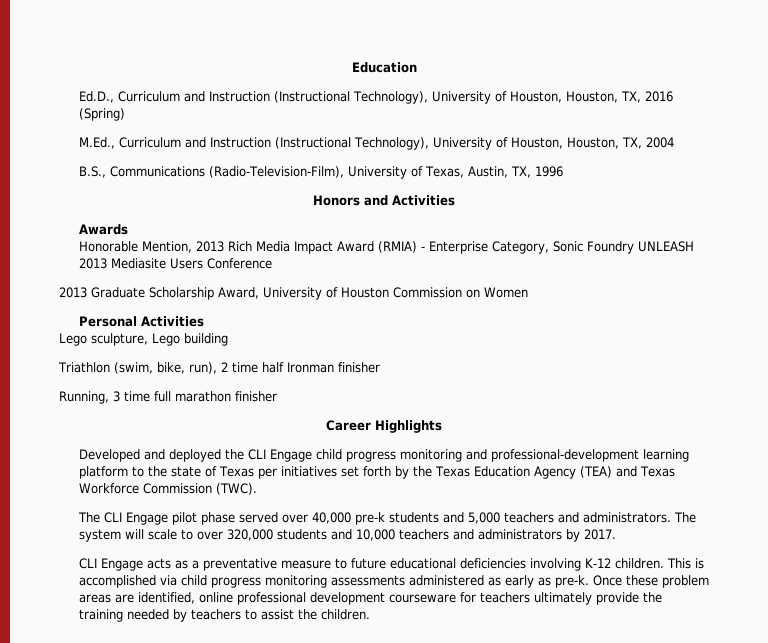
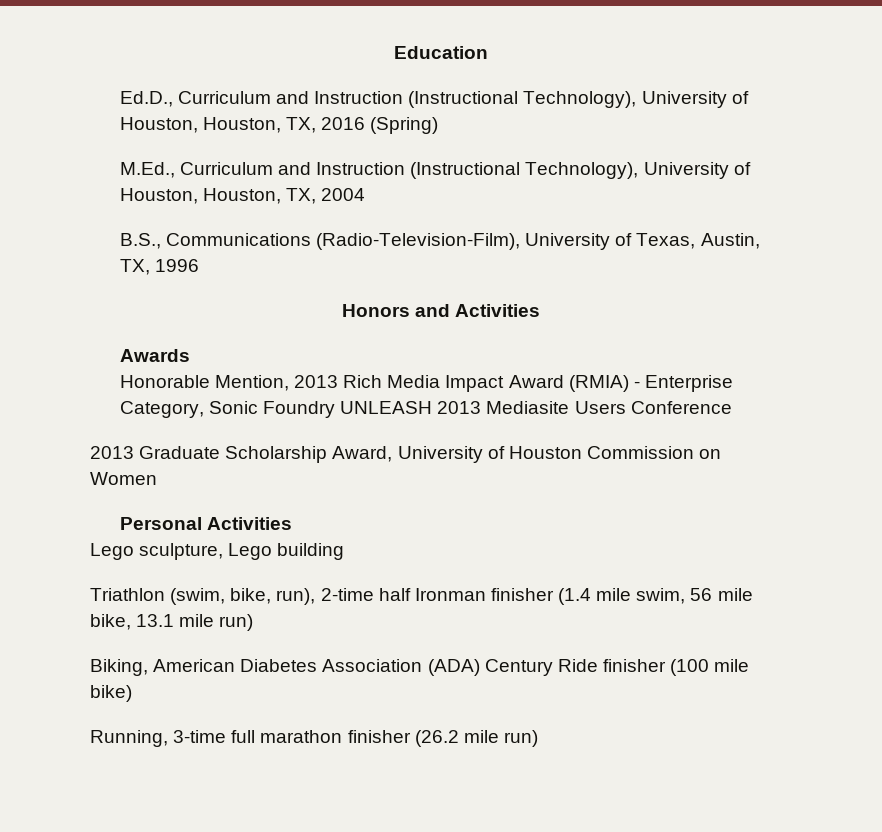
- Triathlon (swim, bike, run), 2 time half Ironman finisher
+ Triathlon (swim, bike, run), 2-time half Ironman finisher (1.4 mile swim, 56 mile bike, 13.1 mile run)
+ Biking, American Diabetes Association (ADA) Century Ride finisher (100 mile bike)
- Running, 3 time full marathon finisher
- Career Highlights
- Developed and deployed the CLI Engage child progress monitoring and professional-development learning platform to the state of Texas per initiatives set forth by the Texas Education Agency (TEA) and Texas Workforce Commission (TWC).
- The CLI Engage pilot phase served over 40,000 pre-k students and 5,000 teachers and administrators. The system will scale to over 320,000 students and 10,000 teachers and administrators by 2017.
- CLI Engage acts as a preventative measure to future educational deficiencies involving K-12 children. This is accomplished via child progress monitoring assessments administered as early as pre-k. Once these problem areas are identified, online professional development courseware for teachers ultimately provide the training needed by teachers to assist the children.
+ Running, 3-time full marathon finisher (26.2 mile run)

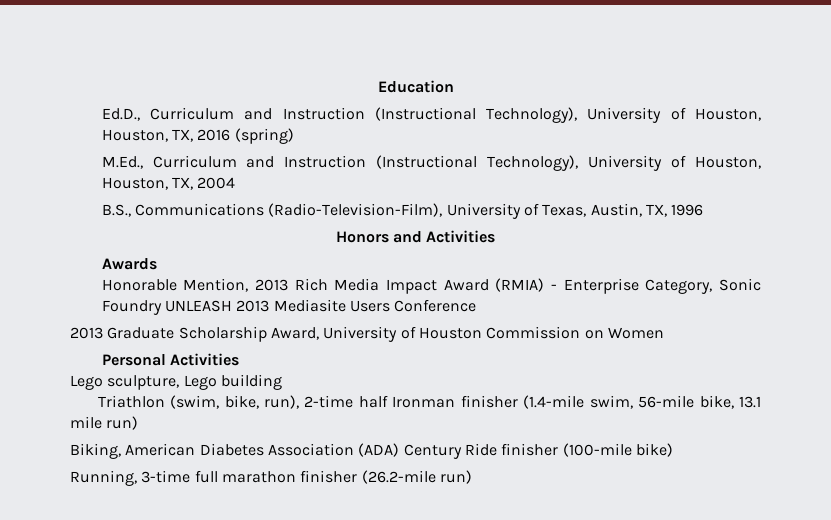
- Ed.D., Curriculum and Instruction (Instructional Technology), University of Houston, Houston, TX, 2016 (Spring)
+ Ed.D., Curriculum and Instruction (Instructional Technology), University of Houston, Houston, TX, 2016 (spring)
- Triathlon (swim, bike, run), 2-time half Ironman finisher (1.4 mile swim, 56 mile bike, 13.1 mile run)
+ Triathlon (swim, bike, run), 2-time half Ironman finisher (1.4-mile swim, 56-mile bike, 13.1 mile run)
- Biking, American Diabetes Association (ADA) Century Ride finisher (100 mile bike)
+ Biking, American Diabetes Association (ADA) Century Ride finisher (100-mile bike)
- Running, 3-time full marathon finisher (26.2 mile run)
+ Running, 3-time full marathon finisher (26.2-mile run)

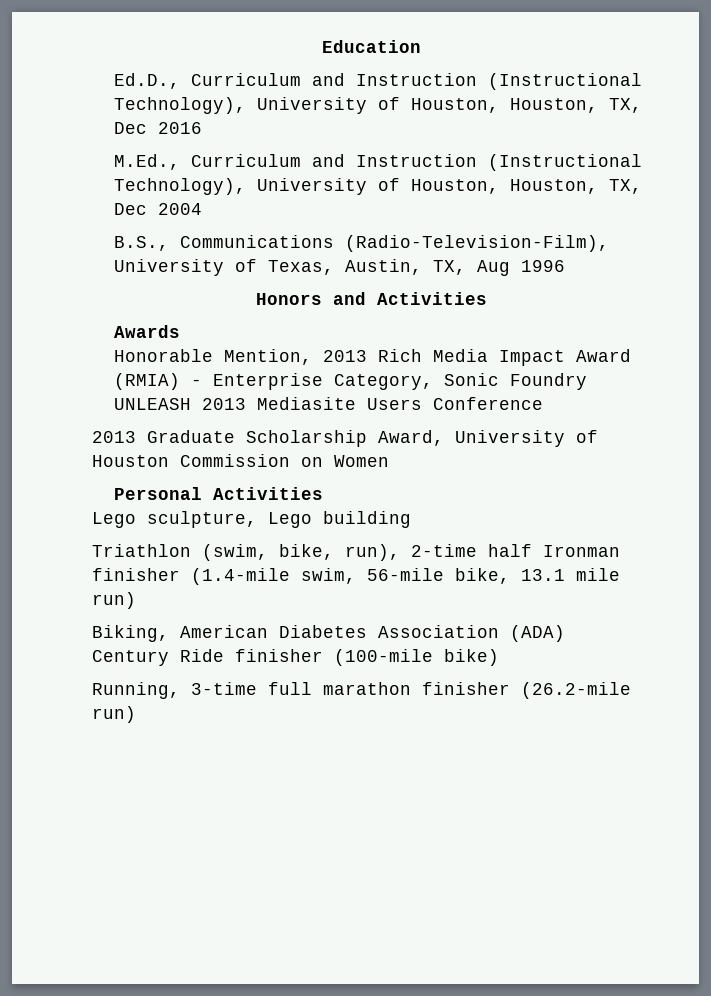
- Ed.D., Curriculum and Instruction (Instructional Technology), University of Houston, Houston, TX, 2016 (spring)
+ Ed.D., Curriculum and Instruction (Instructional Technology), University of Houston, Houston, TX, Dec 2016
- M.Ed., Curriculum and Instruction (Instructional Technology), University of Houston, Houston, TX, 2004
+ M.Ed., Curriculum and Instruction (Instructional Technology), University of Houston, Houston, TX, Dec 2004
- B.S., Communications (Radio-Television-Film), University of Texas, Austin, TX, 1996
+ B.S., Communications (Radio-Television-Film), University of Texas, Austin, TX, Aug 1996

